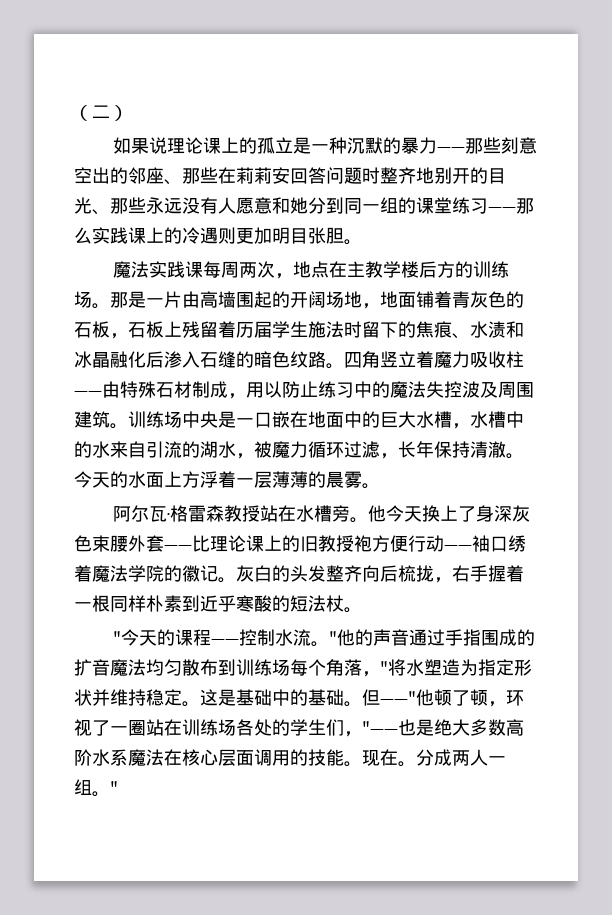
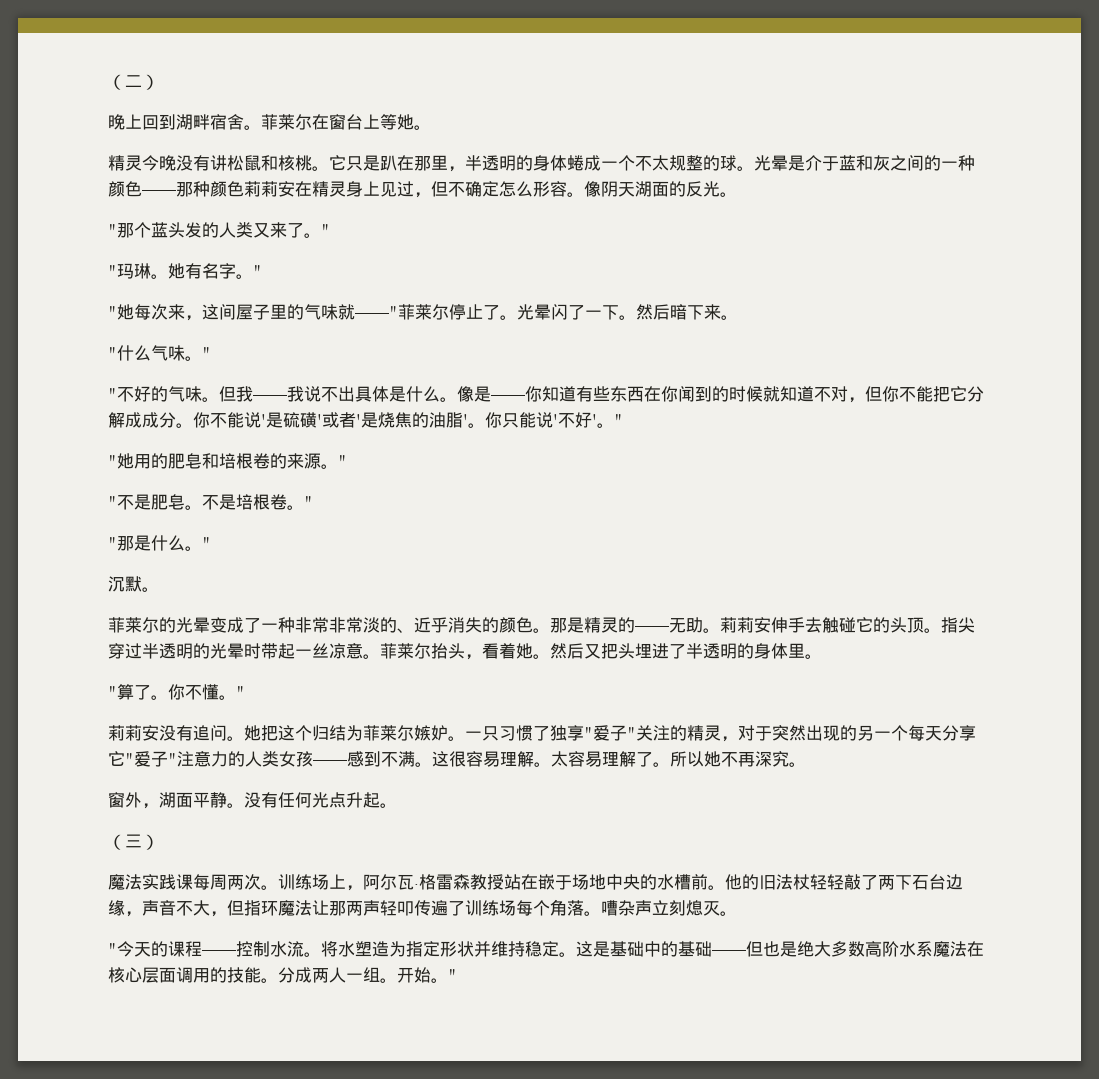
- 如果说理论课上的孤立是一种沉默的暴力——那些刻意空出的邻座、那些在莉莉安回答问题时整齐地别开的目光、那些永远没有人愿意和她分到同一组的课堂练习——那么实践课上的冷遇则更加明目张胆。
+ 晚上回到湖畔宿舍。菲莱尔在窗台上等她。
+ 精灵今晚没有讲松鼠和核桃。它只是趴在那里，半透明的身体蜷成一个不太规整的球。光晕是介于蓝和灰之间的一种颜色——那种颜色莉莉安在精灵身上见过，但不确定怎么形容。像阴天湖面的反光。
+ "那个蓝头发的人类又来了。"
+ "玛琳。她有名字。"
+ "她每次来，这间屋子里的气味就——"菲莱尔停止了。光晕闪了一下。然后暗下来。
+ "什么气味。"
+ "不好的气味。但我——我说不出具体是什么。像是——你知道有些东西在你闻到的时候就知道不对，但你不能把它分解成成分。你不能说'是硫磺'或者'是烧焦的油脂'。你只能说'不好'。"
+ "她用的肥皂和培根卷的来源。"
+ "不是肥皂。不是培根卷。"
+ "那是什么。"
+ 沉默。
+ 菲莱尔的光晕变成了一种非常非常淡的、近乎消失的颜色。那是精灵的——无助。莉莉安伸手去触碰它的头顶。指尖穿过半透明的光晕时带起一丝凉意。菲莱尔抬头，看着她。然后又把头埋进了半透明的身体里。
+ "算了。你不懂。"
+ 莉莉安没有追问。她把这个归结为菲莱尔嫉妒。一只习惯了独享"爱子"关注的精灵，对于突然出现的另一个每天分享它"爱子"注意力的人类女孩——感到不满。这很容易理解。太容易理解了。所以她不再深究。
+ 窗外，湖面平静。没有任何光点升起。
+ （三）
- 魔法实践课每周两次，地点在主教学楼后方的训练场。那是一片由高墙围起的开阔场地，地面铺着青灰色的石板，石板上残留着历届学生施法时留下的焦痕、水渍和冰晶融化后渗入石缝的暗色纹路。四角竖立着魔力吸收柱——由特殊石材制成，用以防止练习中的魔法失控波及周围建筑。训练场中央是一口嵌在地面中的巨大水槽，水槽中的水来自引流的湖水，被魔力循环过滤，长年保持清澈。今天的水面上方浮着一层薄薄的晨雾。
- 阿尔瓦·格雷森教授站在水槽旁。他今天换上了身深灰色束腰外套——比理论课上的旧教授袍方便行动——袖口绣着魔法学院的徽记。灰白的头发整齐向后梳拢，右手握着一根同样朴素到近乎寒酸的短法杖。
+ 魔法实践课每周两次。训练场上，阿尔瓦·格雷森教授站在嵌于场地中央的水槽前。他的旧法杖轻轻敲了两下石台边缘，声音不大，但指环魔法让那两声轻叩传遍了训练场每个角落。嘈杂声立刻熄灭。
- "他的声音通过手指围成的扩音魔法均匀散布到训练场每个角落，"将水塑造为指定形状并维持稳定。
+ 将水塑造为指定形状并维持稳定。
- 这是基础中的基础。但——"他顿了顿，环视了一圈站在训练场各处的学生们，"——也是绝大多数高阶水系魔法在核心层面调用的技能。
+ 这是基础中的基础——但也是绝大多数高阶水系魔法在核心层面调用的技能。
- 现在。
+ 开始。

